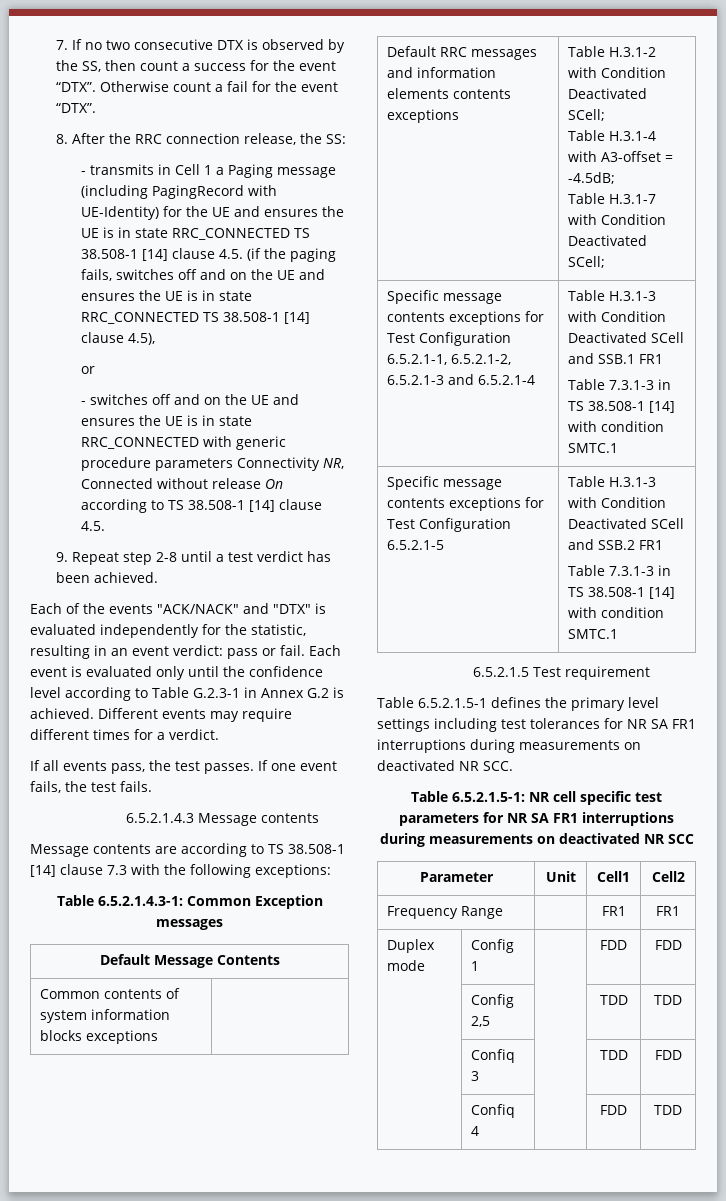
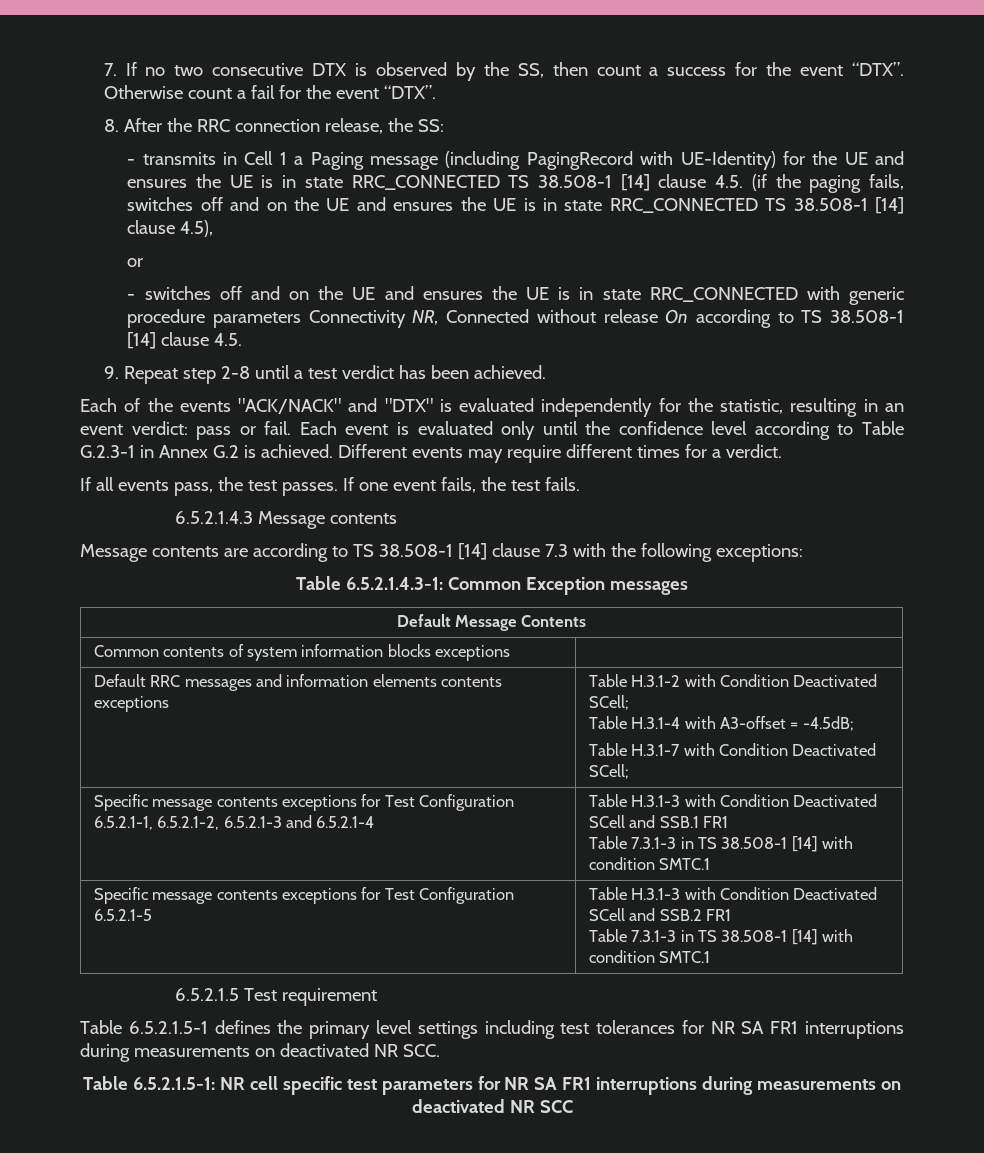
- Parameter | Unit | Cell1 | Cell2
- Frequency Range | | FR1 | FR1
- Duplex mode | Config 1 | | FDD | FDD
- | Config 2,5 | | TDD | TDD
- | Confiq 3 | | TDD | FDD
- | Confiq 4 | | FDD | TDD

